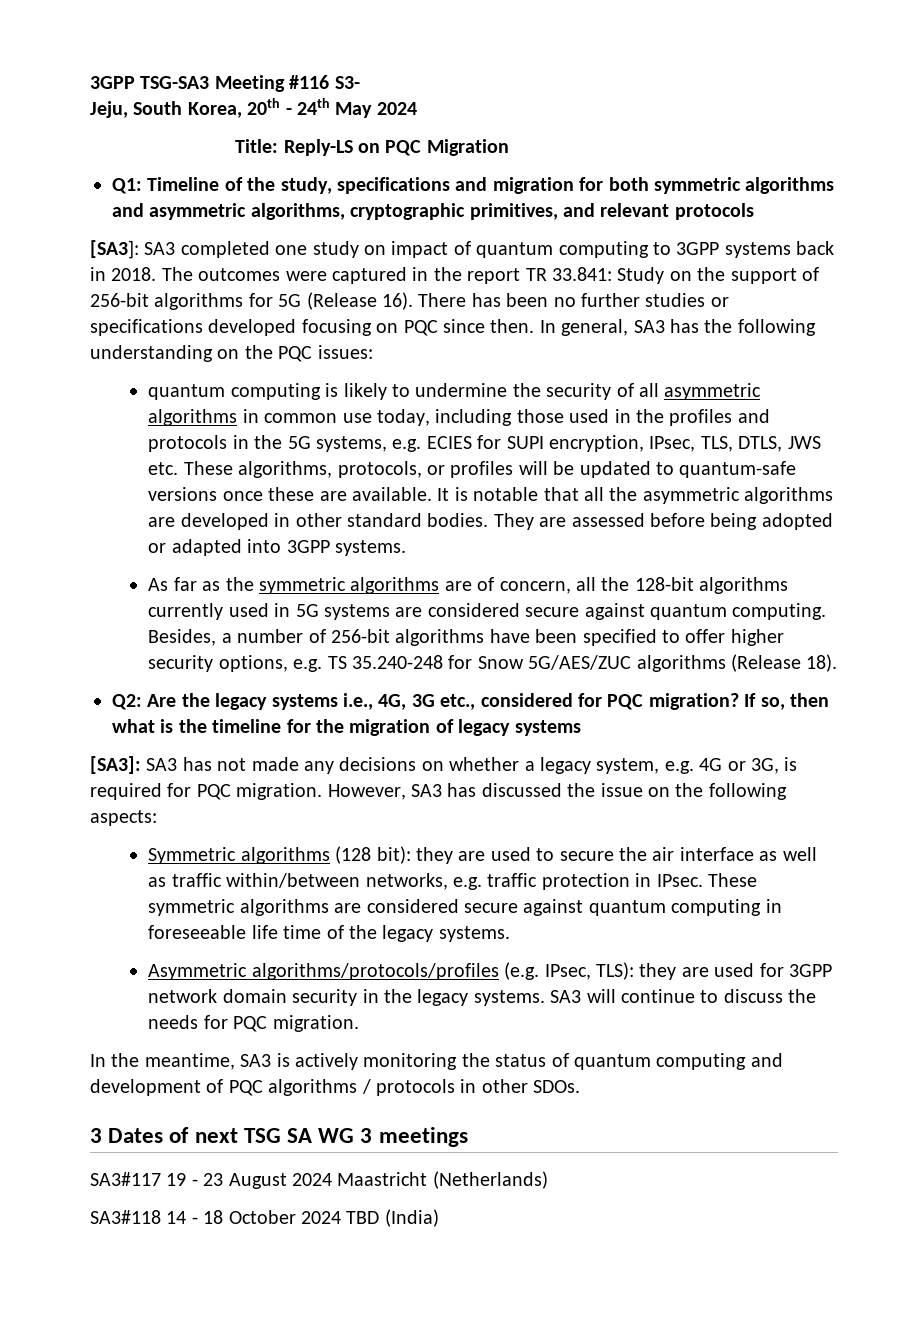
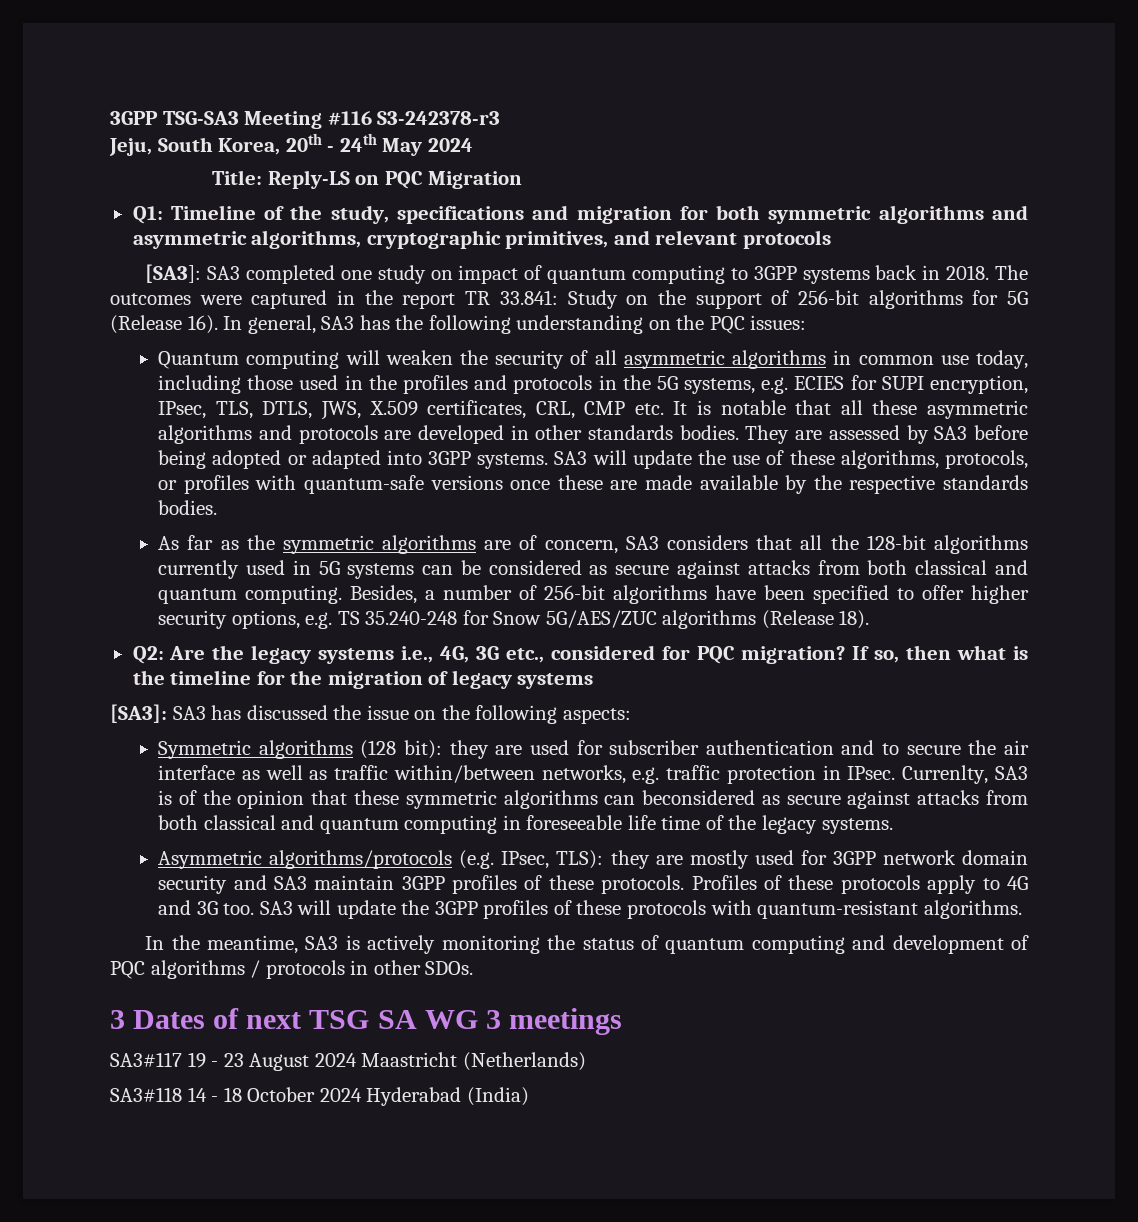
- 3GPP TSG-SA3 Meeting #116 S3-
+ 3GPP TSG-SA3 Meeting #116 S3-242378-r3
- There has been no further studies or specifications developed focusing on PQC since then.
- quantum computing is likely to undermine the security of all asymmetric algorithms in common use today, including those used in the profiles and protocols in the 5G systems, e.g. ECIES for SUPI encryption, IPsec, TLS, DTLS, JWS etc. These algorithms, protocols, or profiles will be updated to quantum-safe versions once these are available. It is notable that all the asymmetric algorithms are developed in other standard bodies.
+ Quantum computing will weaken the security of all asymmetric algorithms in common use today, including those used in the profiles and protocols in the 5G systems, e.g. ECIES for SUPI encryption, IPsec, TLS, DTLS, JWS, X.509 certificates, CRL, CMP etc. It is notable that all these asymmetric algorithms and protocols are developed in other standards bodies.
- They are assessed before being adopted or adapted into 3GPP systems.
+ They are assessed by SA3 before being adopted or adapted into 3GPP systems. SA3 will update the use of these algorithms, protocols, or profiles with quantum-safe versions once these are made available by the respective standards bodies.
- As far as the symmetric algorithms are of concern, all the 128-bit algorithms currently used in 5G systems are considered secure against quantum computing.
+ As far as the symmetric algorithms are of concern, SA3 considers that all the 128-bit algorithms currently used in 5G systems can be considered as secure against attacks from both classical and quantum computing.
- [SA3]: SA3 has not made any decisions on whether a legacy system, e.g. 4G or 3G, is required for PQC migration. However, SA3 has discussed the issue on the following aspects:
+ [SA3]: SA3 has discussed the issue on the following aspects:
- Symmetric algorithms (128 bit): they are used to secure the air interface as well as traffic within/between networks, e.g. traffic protection in IPsec.
+ Symmetric algorithms (128 bit): they are used for subscriber authentication and to secure the air interface as well as traffic within/between networks, e.g. traffic protection in IPsec.
- These symmetric algorithms are considered secure against quantum computing in foreseeable life time of the legacy systems.
+ Currenlty, SA3 is of the opinion that these symmetric algorithms can beconsidered as secure against attacks from both classical and quantum computing in foreseeable life time of the legacy systems.
- Asymmetric algorithms/protocols/profiles (e.g. IPsec, TLS): they are used for 3GPP network domain security in the legacy systems. SA3 will continue to discuss the needs for PQC migration.
+ Asymmetric algorithms/protocols (e.g. IPsec, TLS): they are mostly used for 3GPP network domain security and SA3 maintain 3GPP profiles of these protocols. Profiles of these protocols apply to 4G and 3G too. SA3 will update the 3GPP profiles of these protocols with quantum-resistant algorithms.
- SA3#118 14 - 18 October 2024 TBD (India)
+ SA3#118 14 - 18 October 2024 Hyderabad (India)

